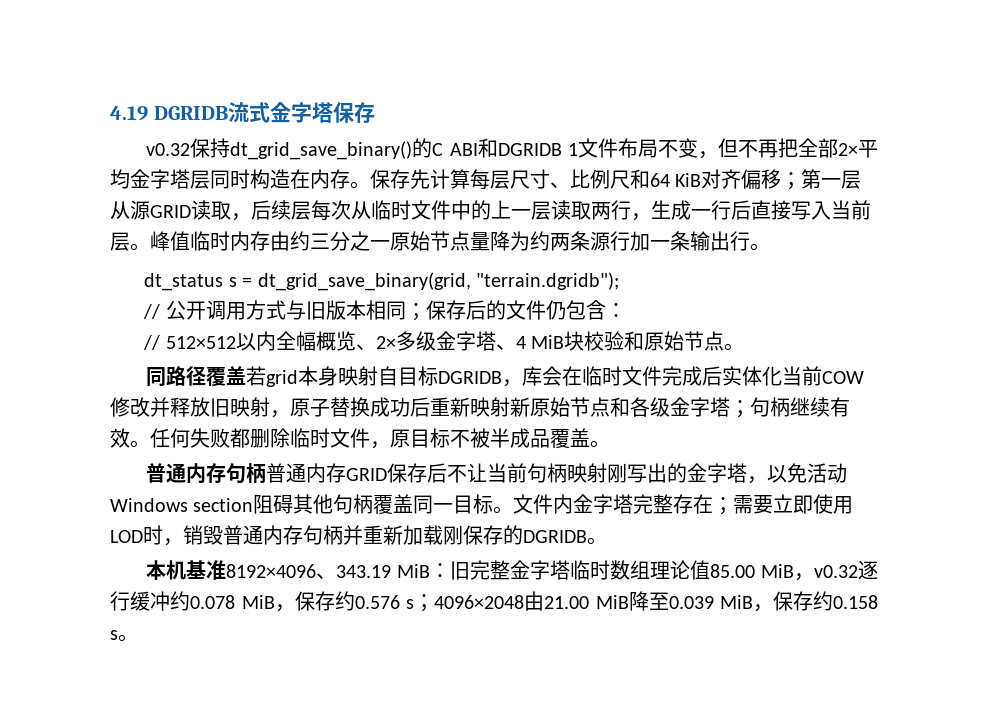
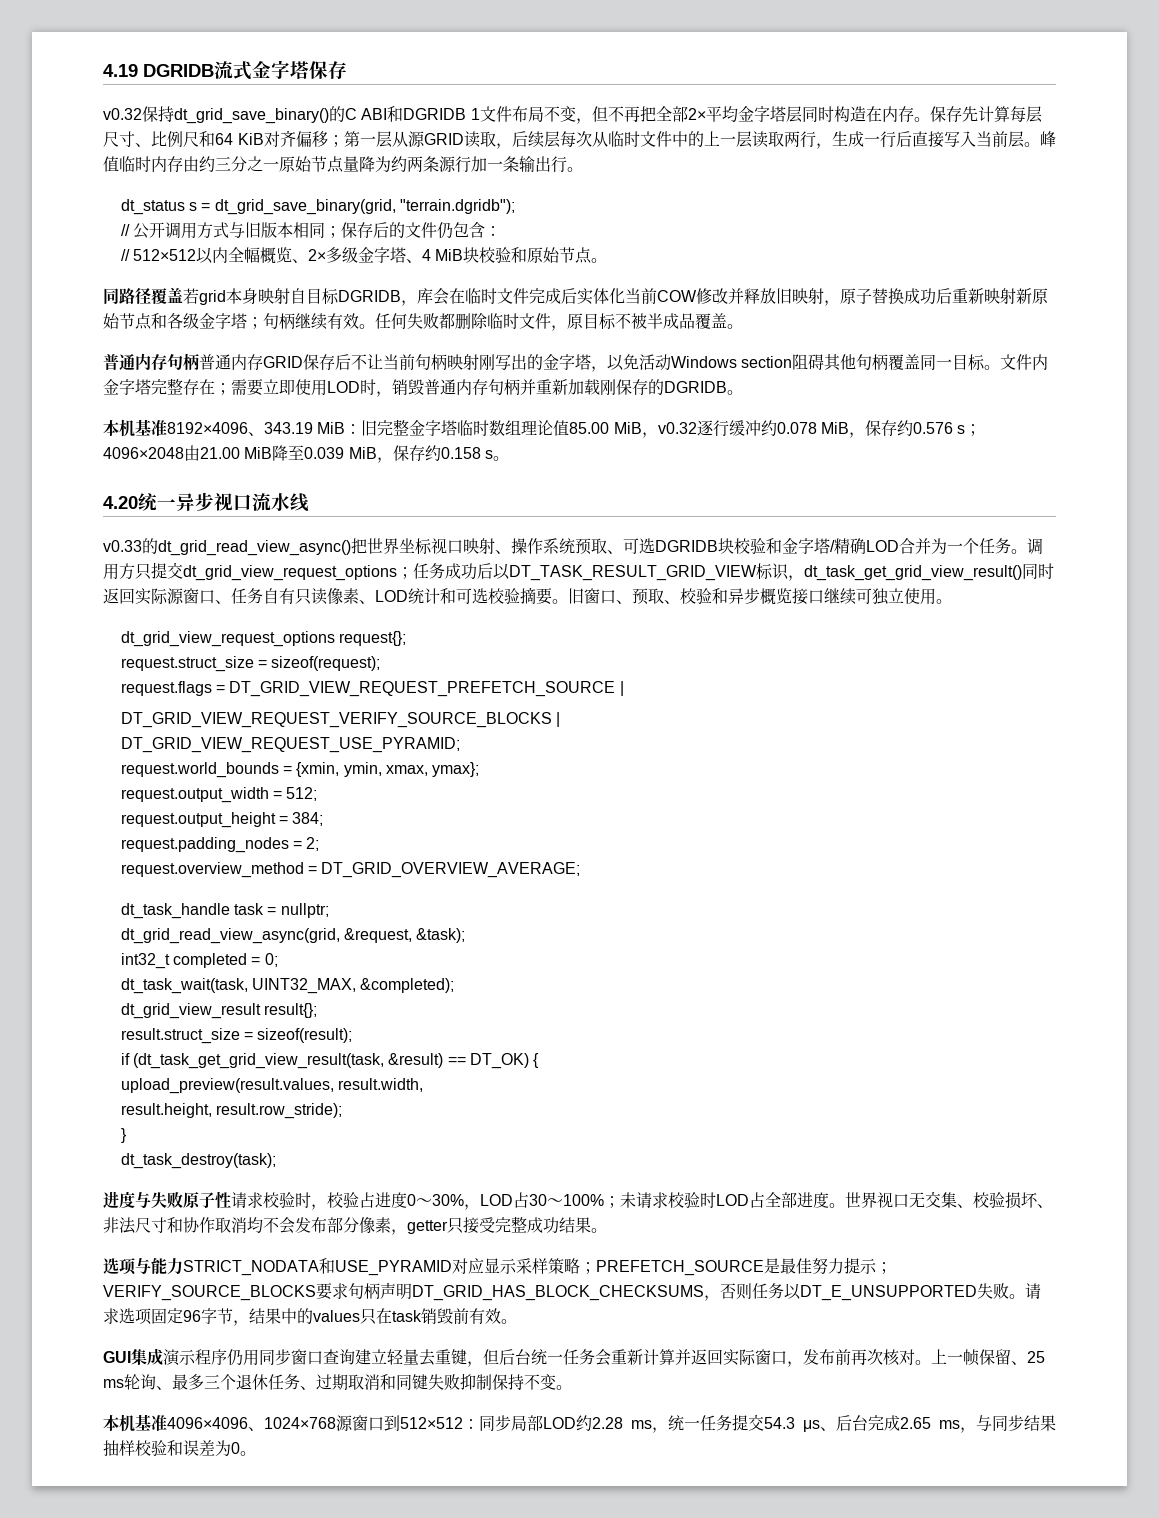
+ 4.20统一异步视口流水线
+ v0.33的dt_grid_read_view_async()把世界坐标视口映射、操作系统预取、可选DGRIDB块校验和金字塔/精确LOD合并为一个任务。调用方只提交dt_grid_view_request_options；任务成功后以DT_TASK_RESULT_GRID_VIEW标识，dt_task_get_grid_view_result()同时返回实际源窗口、任务自有只读像素、LOD统计和可选校验摘要。旧窗口、预取、校验和异步概览接口继续可独立使用。
+ dt_grid_view_request_options request{};
+ request.struct_size = sizeof(request);
+ request.flags = DT_GRID_VIEW_REQUEST_PREFETCH_SOURCE |
+ DT_GRID_VIEW_REQUEST_VERIFY_SOURCE_BLOCKS |
+ DT_GRID_VIEW_REQUEST_USE_PYRAMID;
+ request.world_bounds = {xmin, ymin, xmax, ymax};
+ request.output_width = 512;
+ request.output_height = 384;
+ request.padding_nodes = 2;
+ request.overview_method = DT_GRID_OVERVIEW_AVERAGE;
+ dt_task_handle task = nullptr;
+ dt_grid_read_view_async(grid, &request, &task);
+ int32_t completed = 0;
+ dt_task_wait(task, UINT32_MAX, &completed);
+ dt_grid_view_result result{};
+ result.struct_size = sizeof(result);
+ if (dt_task_get_grid_view_result(task, &result) == DT_OK) {
+ upload_preview(result.values, result.width,
+ result.height, result.row_stride);
+ }
+ dt_task_destroy(task);
+ 进度与失败原子性请求校验时，校验占进度0～30%，LOD占30～100%；未请求校验时LOD占全部进度。世界视口无交集、校验损坏、非法尺寸和协作取消均不会发布部分像素，getter只接受完整成功结果。
+ 选项与能力STRICT_NODATA和USE_PYRAMID对应显示采样策略；PREFETCH_SOURCE是最佳努力提示；VERIFY_SOURCE_BLOCKS要求句柄声明DT_GRID_HAS_BLOCK_CHECKSUMS，否则任务以DT_E_UNSUPPORTED失败。请求选项固定96字节，结果中的values只在task销毁前有效。
+ GUI集成演示程序仍用同步窗口查询建立轻量去重键，但后台统一任务会重新计算并返回实际窗口，发布前再次核对。上一帧保留、25 ms轮询、最多三个退休任务、过期取消和同键失败抑制保持不变。
+ 本机基准4096×4096、1024×768源窗口到512×512：同步局部LOD约2.28 ms，统一任务提交54.3 μs、后台完成2.65 ms，与同步结果抽样校验和误差为0。

